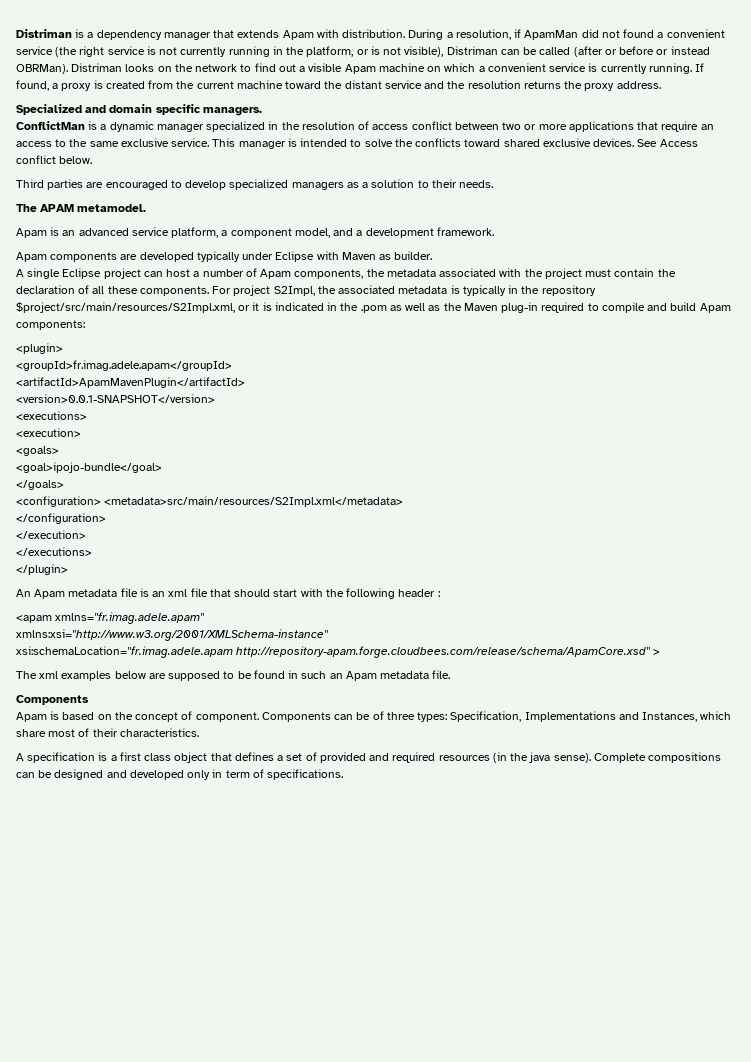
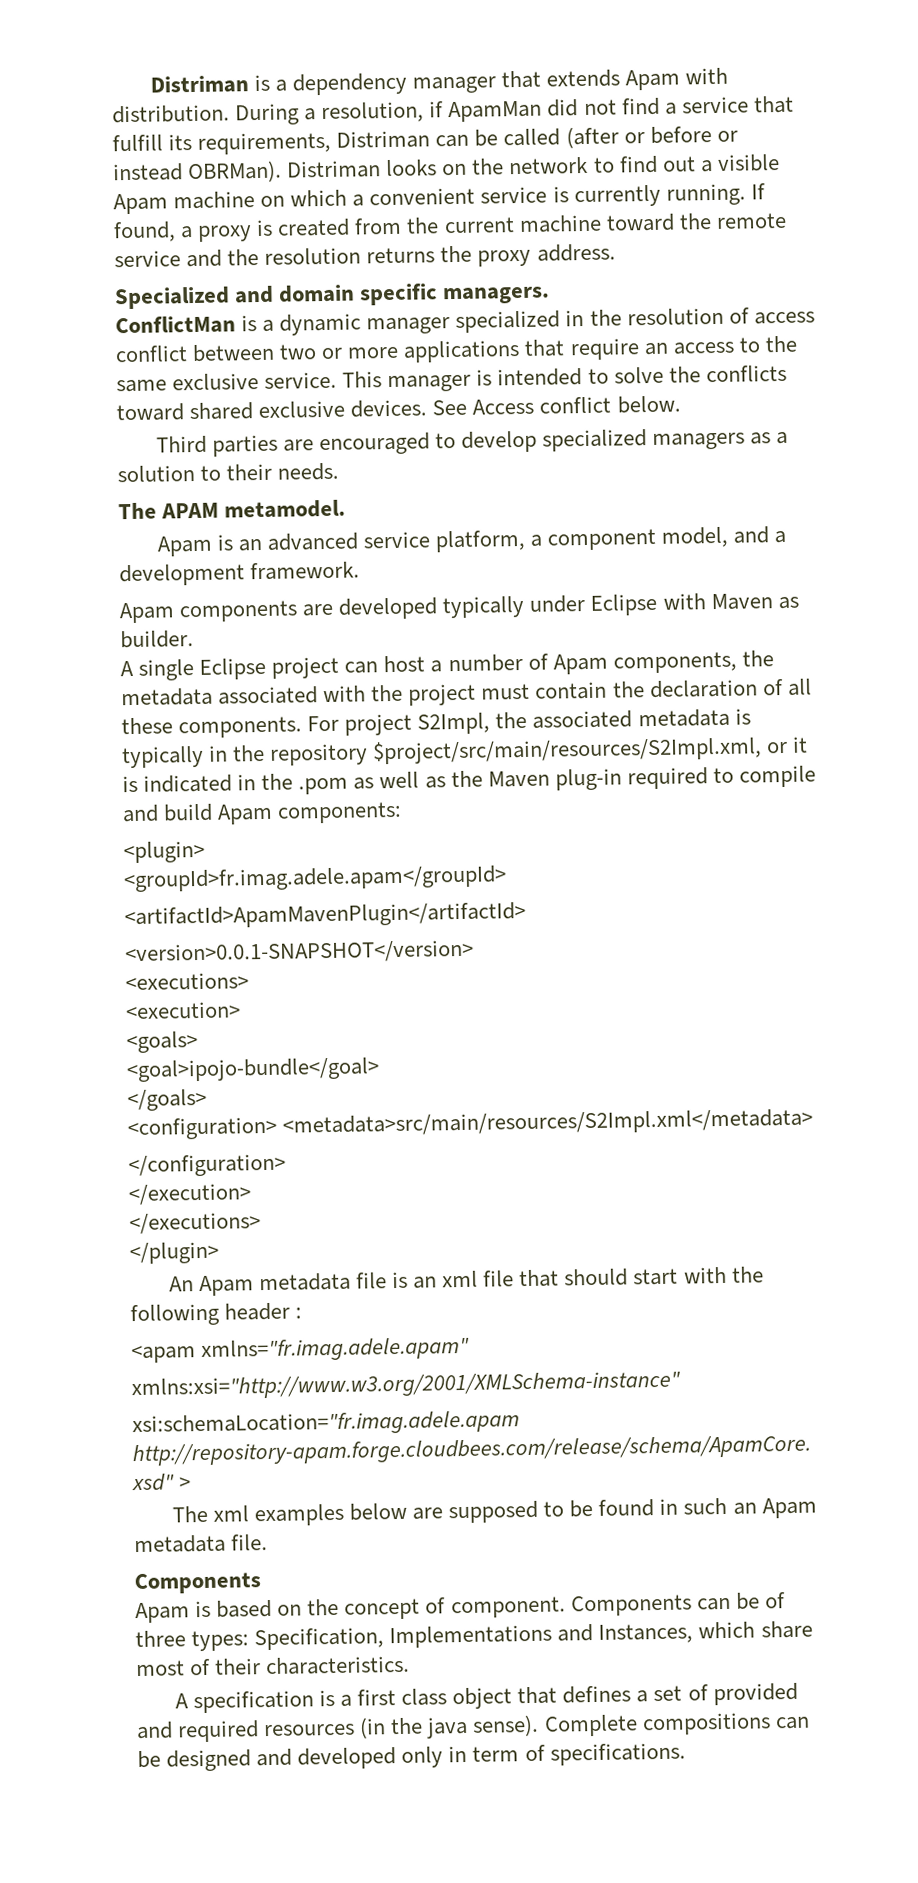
- During a resolution, if ApamMan did not found a convenient service (the right service is not currently running in the platform, or is not visible), Distriman can be called (after or before or instead OBRMan).
+ During a resolution, if ApamMan did not find a service that fulfill its requirements, Distriman can be called (after or before or instead OBRMan).
- If found, a proxy is created from the current machine toward the distant service and the resolution returns the proxy address.
+ If found, a proxy is created from the current machine toward the remote service and the resolution returns the proxy address.

